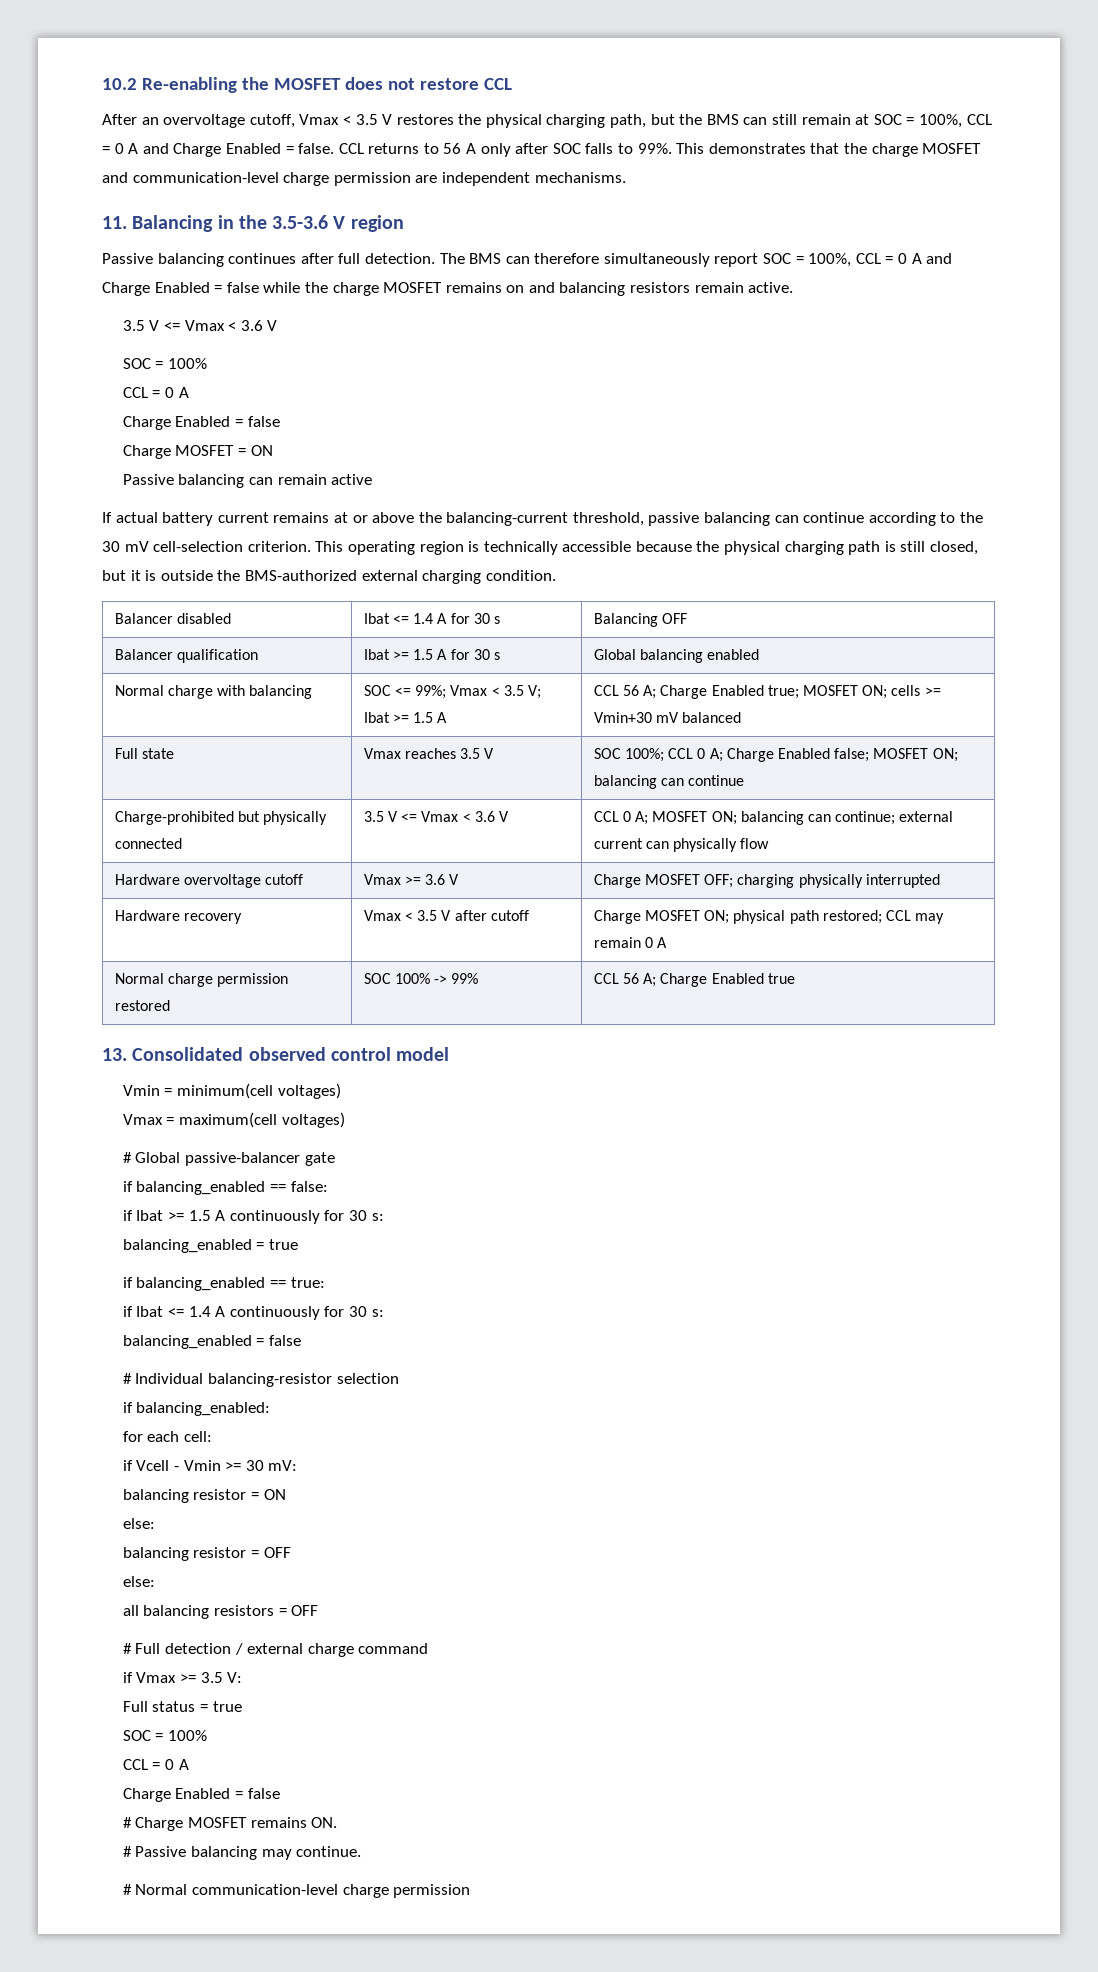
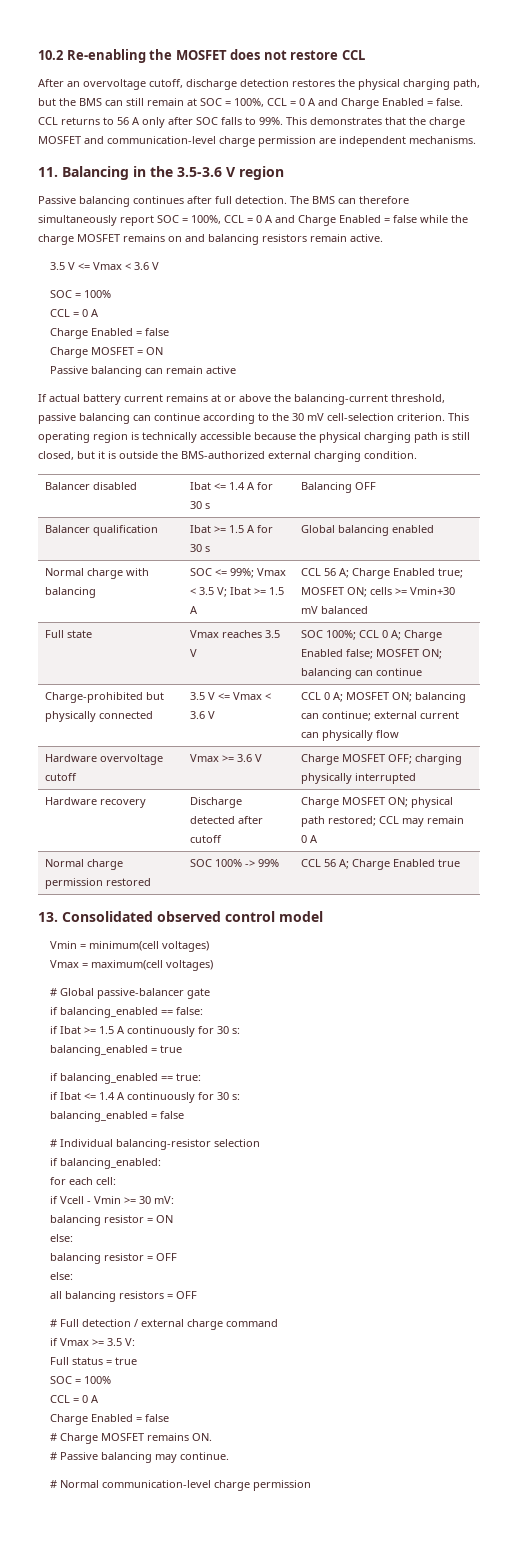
- After an overvoltage cutoff, Vmax < 3.5 V restores the physical charging path, but the BMS can still remain at SOC = 100%, CCL = 0 A and Charge Enabled = false.
+ After an overvoltage cutoff, discharge detection restores the physical charging path, but the BMS can still remain at SOC = 100%, CCL = 0 A and Charge Enabled = false.
- Hardware recovery | Vmax < 3.5 V after cutoff | Charge MOSFET ON; physical path restored; CCL may remain 0 A
+ Hardware recovery | Discharge detected after cutoff | Charge MOSFET ON; physical path restored; CCL may remain 0 A

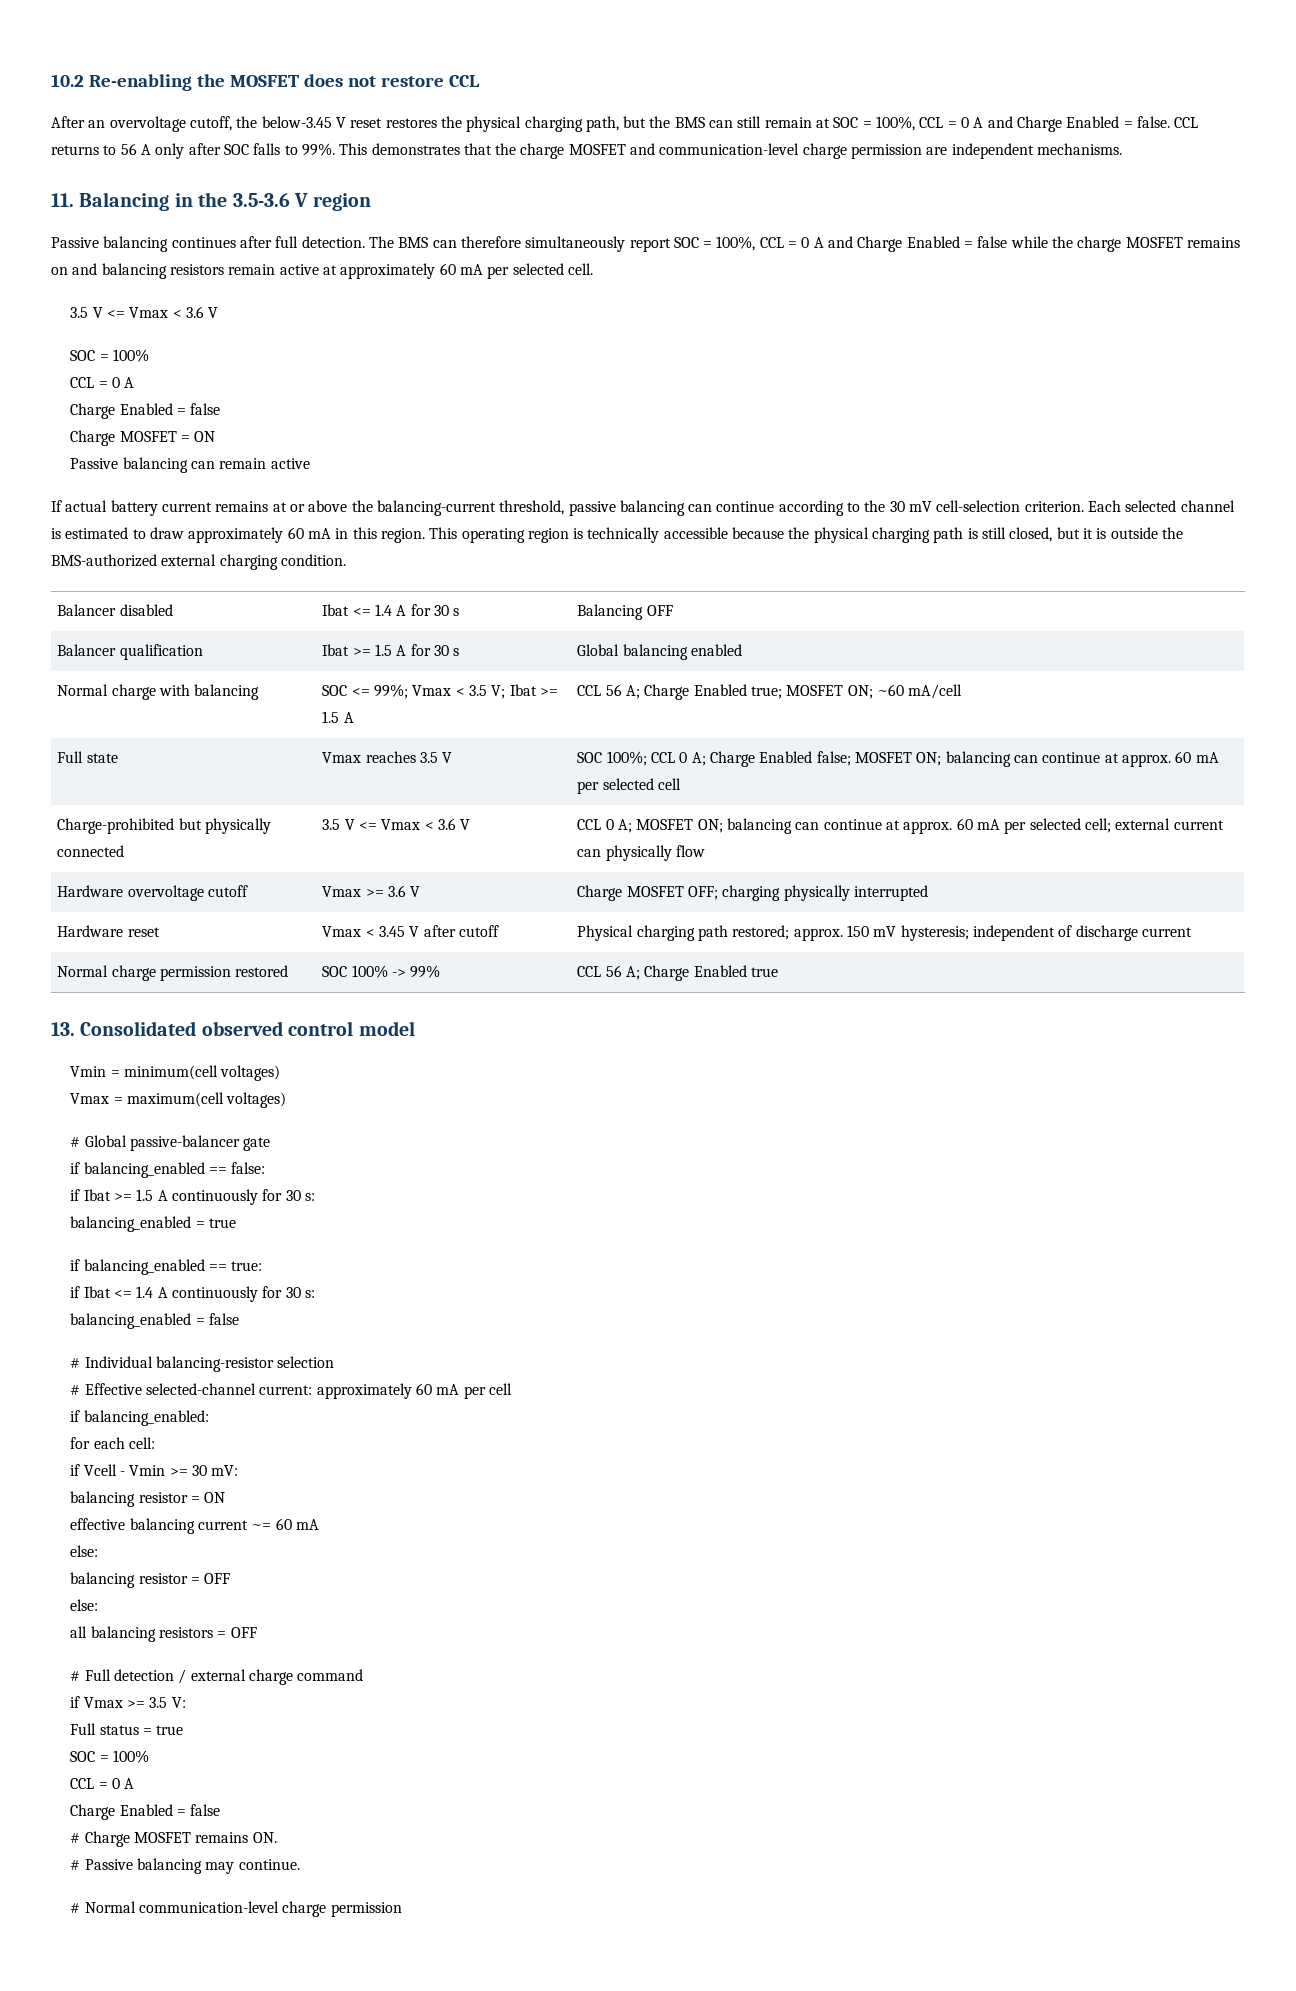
- After an overvoltage cutoff, discharge detection restores the physical charging path, but the BMS can still remain at SOC = 100%, CCL = 0 A and Charge Enabled = false.
+ After an overvoltage cutoff, the below-3.45 V reset restores the physical charging path, but the BMS can still remain at SOC = 100%, CCL = 0 A and Charge Enabled = false.
- The BMS can therefore simultaneously report SOC = 100%, CCL = 0 A and Charge Enabled = false while the charge MOSFET remains on and balancing resistors remain active.
+ The BMS can therefore simultaneously report SOC = 100%, CCL = 0 A and Charge Enabled = false while the charge MOSFET remains on and balancing resistors remain active at approximately 60 mA per selected cell.
+ Each selected channel is estimated to draw approximately 60 mA in this region.
- Normal charge with balancing | SOC <= 99%; Vmax < 3.5 V; Ibat >= 1.5 A | CCL 56 A; Charge Enabled true; MOSFET ON; cells >= Vmin+30 mV balanced
+ Normal charge with balancing | SOC <= 99%; Vmax < 3.5 V; Ibat >= 1.5 A | CCL 56 A; Charge Enabled true; MOSFET ON; ~60 mA/cell
- Full state | Vmax reaches 3.5 V | SOC 100%; CCL 0 A; Charge Enabled false; MOSFET ON; balancing can continue
+ Full state | Vmax reaches 3.5 V | SOC 100%; CCL 0 A; Charge Enabled false; MOSFET ON; balancing can continue at approx. 60 mA per selected cell
- Charge-prohibited but physically connected | 3.5 V <= Vmax < 3.6 V | CCL 0 A; MOSFET ON; balancing can continue; external current can physically flow
+ Charge-prohibited but physically connected | 3.5 V <= Vmax < 3.6 V | CCL 0 A; MOSFET ON; balancing can continue at approx. 60 mA per selected cell; external current can physically flow
- Hardware recovery | Discharge detected after cutoff | Charge MOSFET ON; physical path restored; CCL may remain 0 A
+ Hardware reset | Vmax < 3.45 V after cutoff | Physical charging path restored; approx. 150 mV hysteresis; independent of discharge current
+ # Effective selected-channel current: approximately 60 mA per cell
+ effective balancing current ~= 60 mA

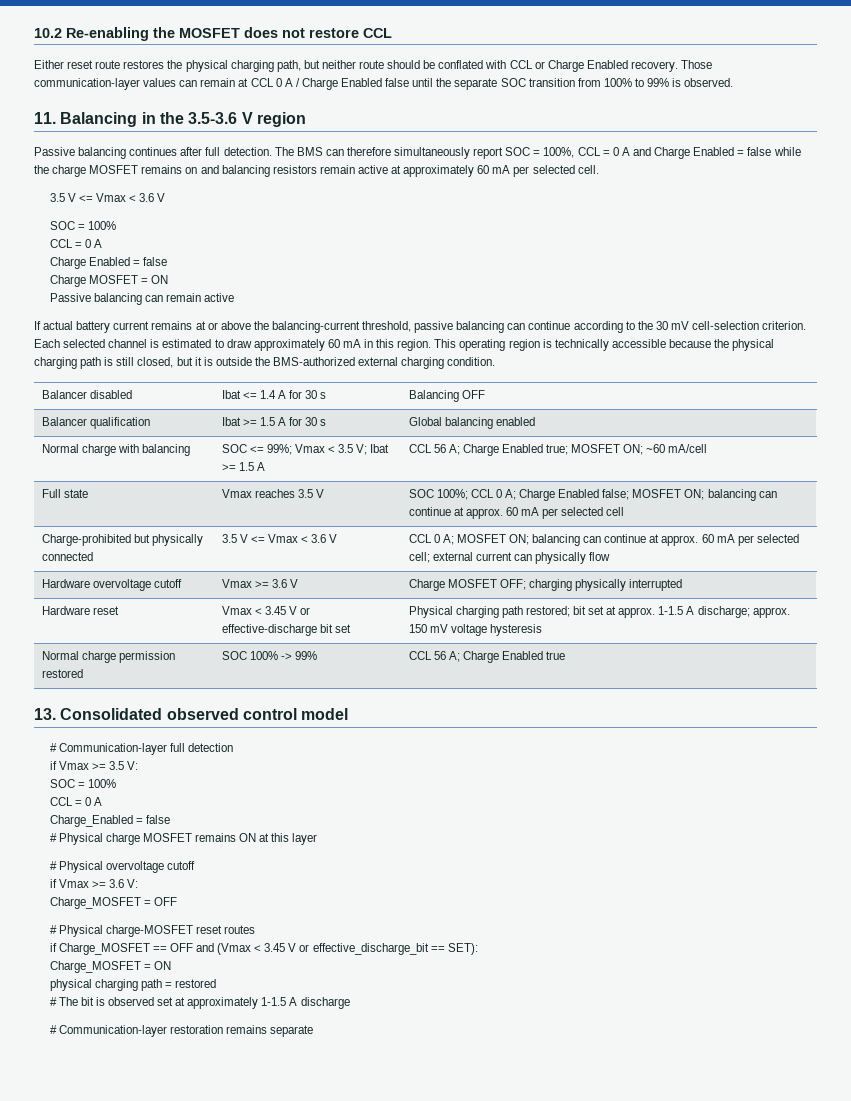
- After an overvoltage cutoff, the below-3.45 V reset restores the physical charging path, but the BMS can still remain at SOC = 100%, CCL = 0 A and Charge Enabled = false. CCL returns to 56 A only after SOC falls to 99%. This demonstrates that the charge MOSFET and communication-level charge permission are independent mechanisms.
+ Either reset route restores the physical charging path, but neither route should be conflated with CCL or Charge Enabled recovery. Those communication-layer values can remain at CCL 0 A / Charge Enabled false until the separate SOC transition from 100% to 99% is observed.
- Hardware reset | Vmax < 3.45 V after cutoff | Physical charging path restored; approx. 150 mV hysteresis; independent of discharge current
+ Hardware reset | Vmax < 3.45 V or effective-discharge bit set | Physical charging path restored; bit set at approx. 1-1.5 A discharge; approx. 150 mV voltage hysteresis
- Vmin = minimum(cell voltages)
- Vmax = maximum(cell voltages)
- # Global passive-balancer gate
- if balancing_enabled == false:
- if Ibat >= 1.5 A continuously for 30 s:
- balancing_enabled = true
- if balancing_enabled == true:
- if Ibat <= 1.4 A continuously for 30 s:
- balancing_enabled = false
- # Individual balancing-resistor selection
- # Effective selected-channel current: approximately 60 mA per cell
- if balancing_enabled:
- for each cell:
- if Vcell - Vmin >= 30 mV:
- balancing resistor = ON
- effective balancing current ~= 60 mA
- else:
- balancing resistor = OFF
- else:
- all balancing resistors = OFF
- # Full detection / external charge command
+ # Communication-layer full detection
  if Vmax >= 3.5 V:
- Full status = true
  SOC = 100%
  CCL = 0 A
- Charge Enabled = false
- # Charge MOSFET remains ON.
- # Passive balancing may continue.
- # Normal communication-level charge permission
+ Charge_Enabled = false
+ # Physical charge MOSFET remains ON at this layer
+ # Physical overvoltage cutoff
+ if Vmax >= 3.6 V:
+ Charge_MOSFET = OFF
+ # Physical charge-MOSFET reset routes
+ if Charge_MOSFET == OFF and (Vmax < 3.45 V or effective_discharge_bit == SET):
+ Charge_MOSFET = ON
+ physical charging path = restored
+ # The bit is observed set at approximately 1-1.5 A discharge
+ # Communication-layer restoration remains separate

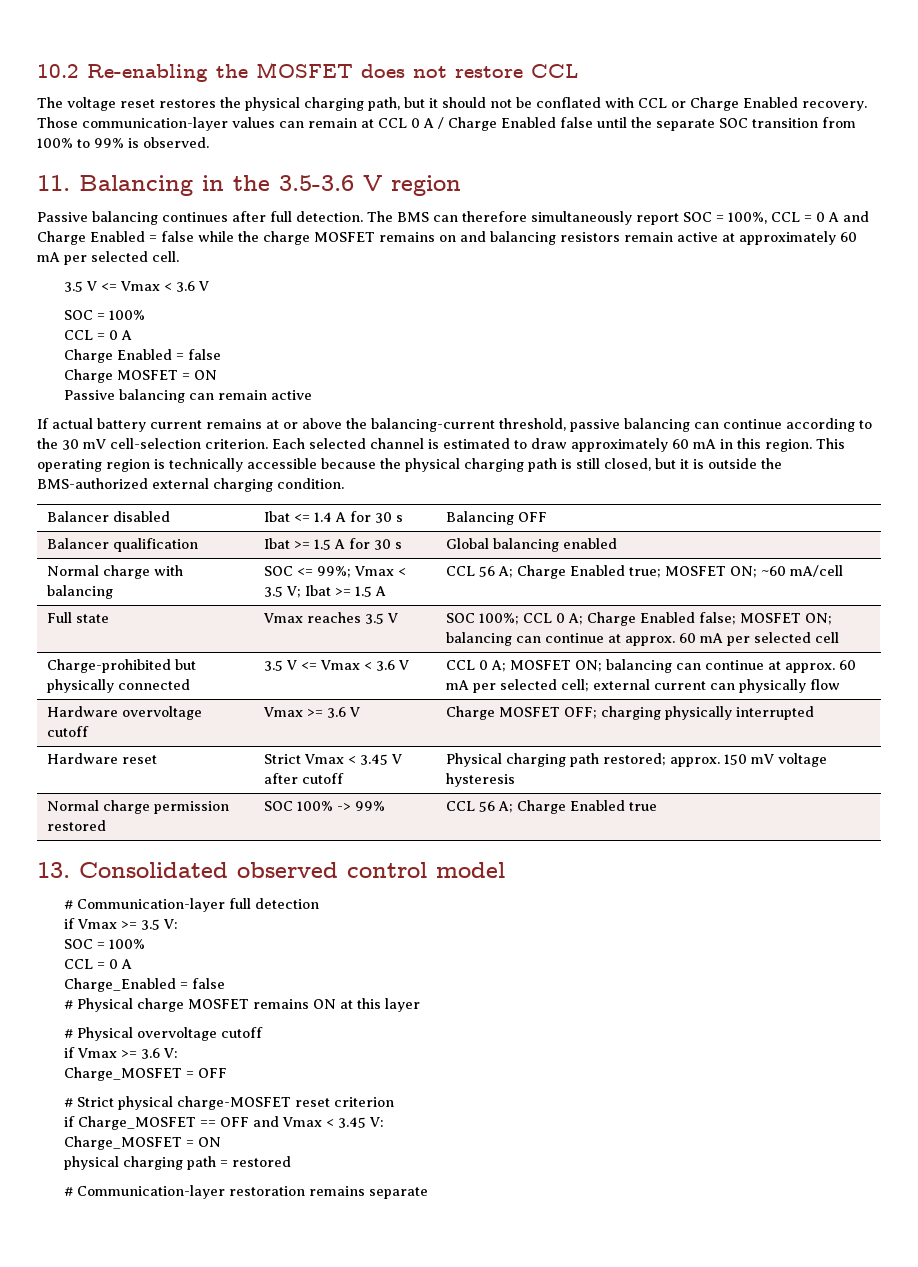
- Either reset route restores the physical charging path, but neither route should be conflated with CCL or Charge Enabled recovery.
+ The voltage reset restores the physical charging path, but it should not be conflated with CCL or Charge Enabled recovery.
- Hardware reset | Vmax < 3.45 V or effective-discharge bit set | Physical charging path restored; bit set at approx. 1-1.5 A discharge; approx. 150 mV voltage hysteresis
+ Hardware reset | Strict Vmax < 3.45 V after cutoff | Physical charging path restored; approx. 150 mV voltage hysteresis
- # Physical charge-MOSFET reset routes
+ # Strict physical charge-MOSFET reset criterion
- if Charge_MOSFET == OFF and (Vmax < 3.45 V or effective_discharge_bit == SET):
+ if Charge_MOSFET == OFF and Vmax < 3.45 V:
- # The bit is observed set at approximately 1-1.5 A discharge

